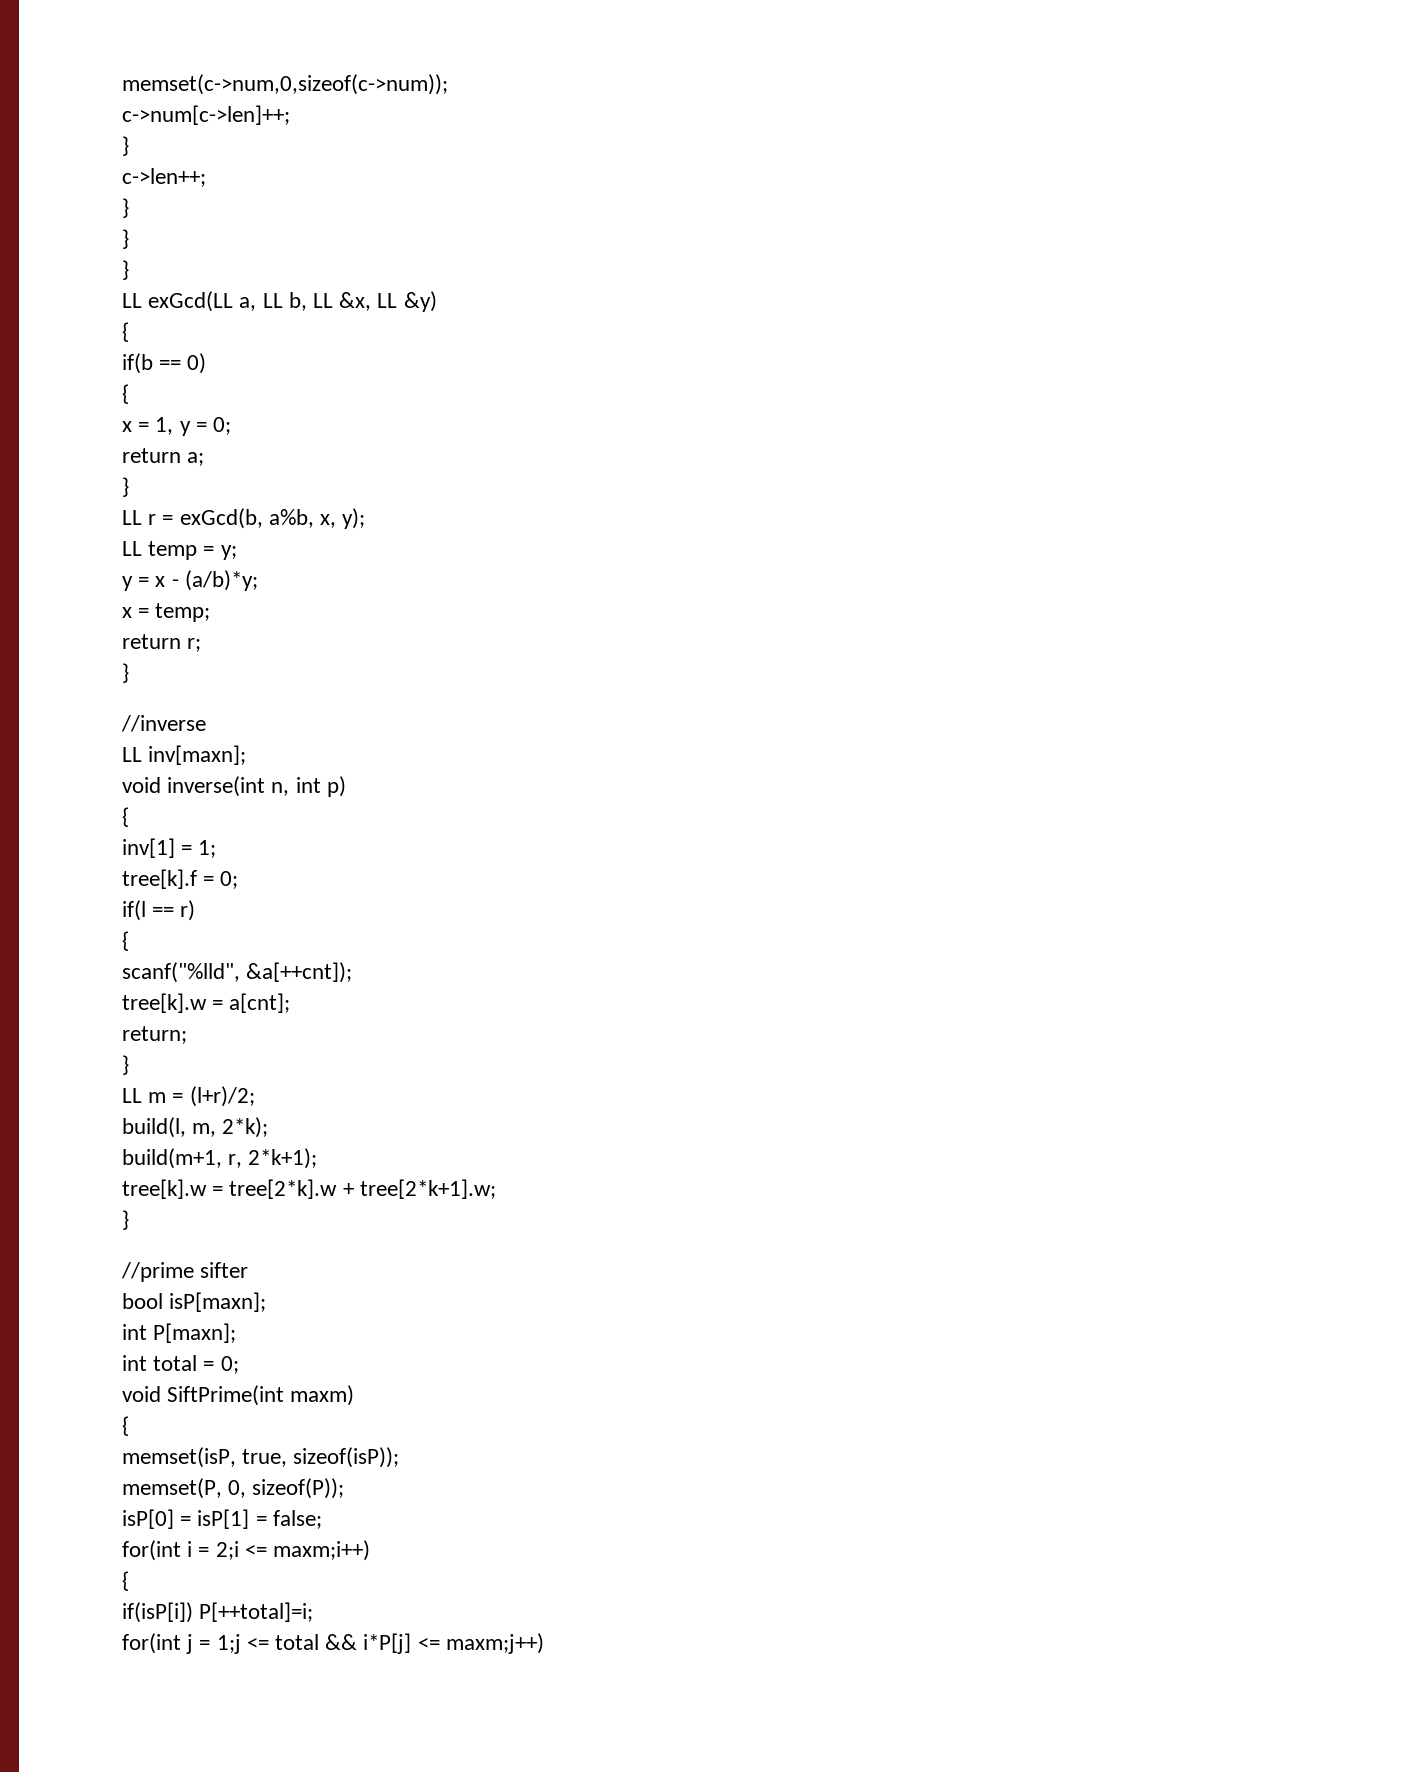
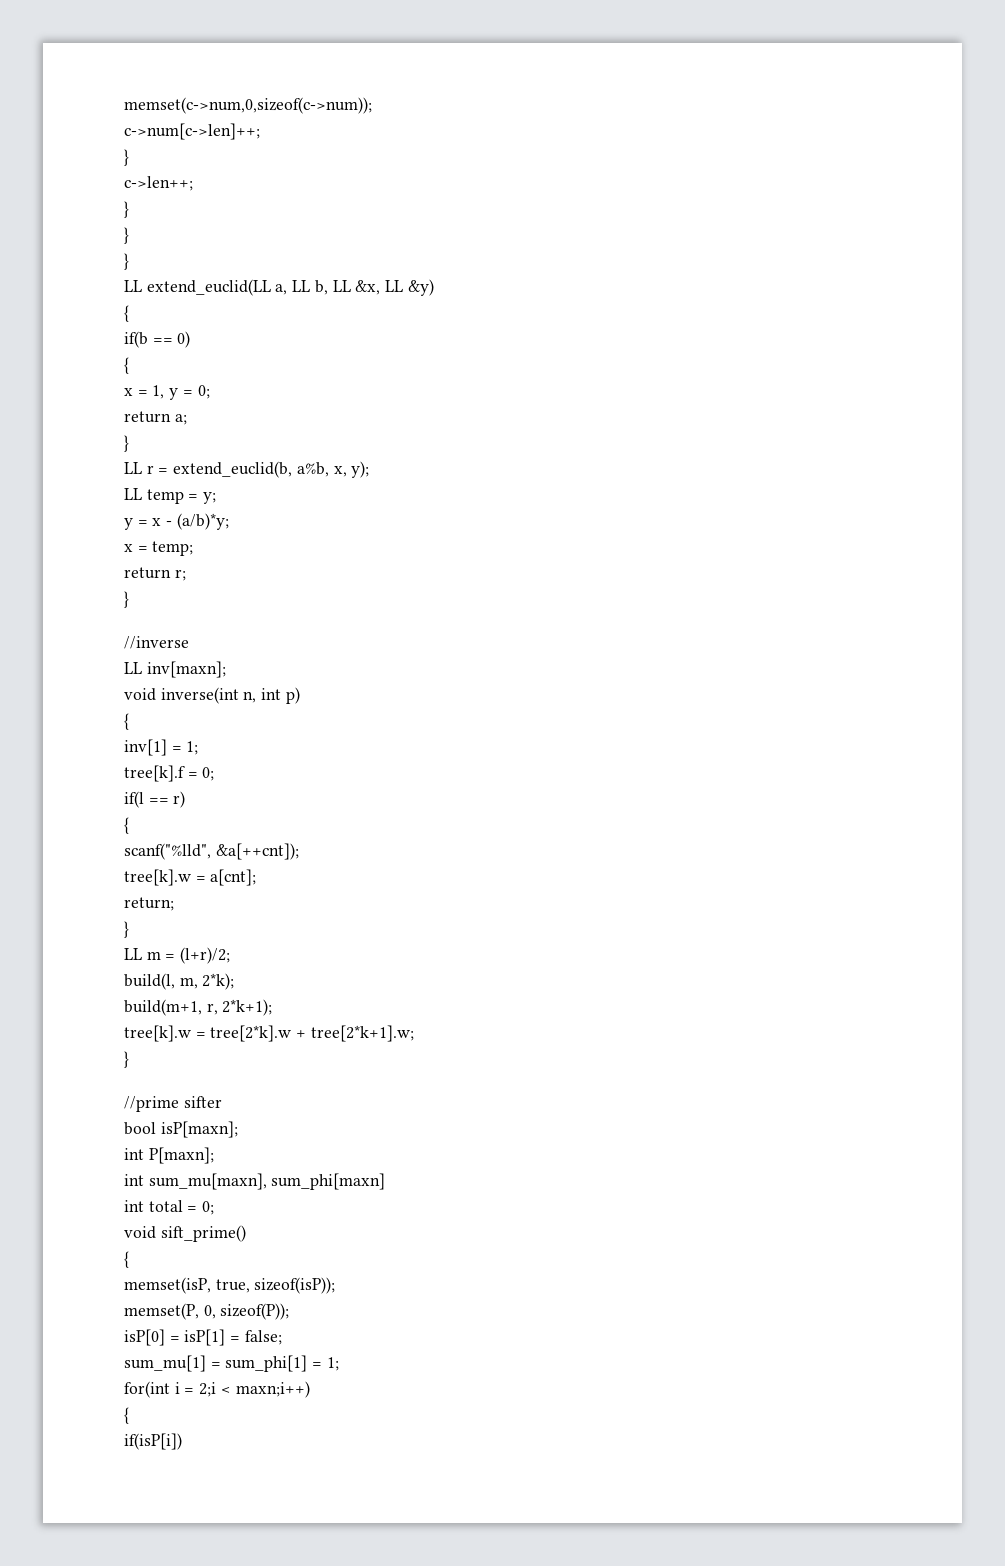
- LL exGcd(LL a, LL b, LL &x, LL &y)
+ LL extend_euclid(LL a, LL b, LL &x, LL &y)
- LL r = exGcd(b, a%b, x, y);
+ LL r = extend_euclid(b, a%b, x, y);
+ int sum_mu[maxn], sum_phi[maxn]
- void SiftPrime(int maxm)
+ void sift_prime()
+ sum_mu[1] = sum_phi[1] = 1;
- for(int i = 2;i <= maxm;i++)
+ for(int i = 2;i < maxn;i++)
- if(isP[i]) P[++total]=i;
- for(int j = 1;j <= total && i*P[j] <= maxm;j++)
+ if(isP[i])

